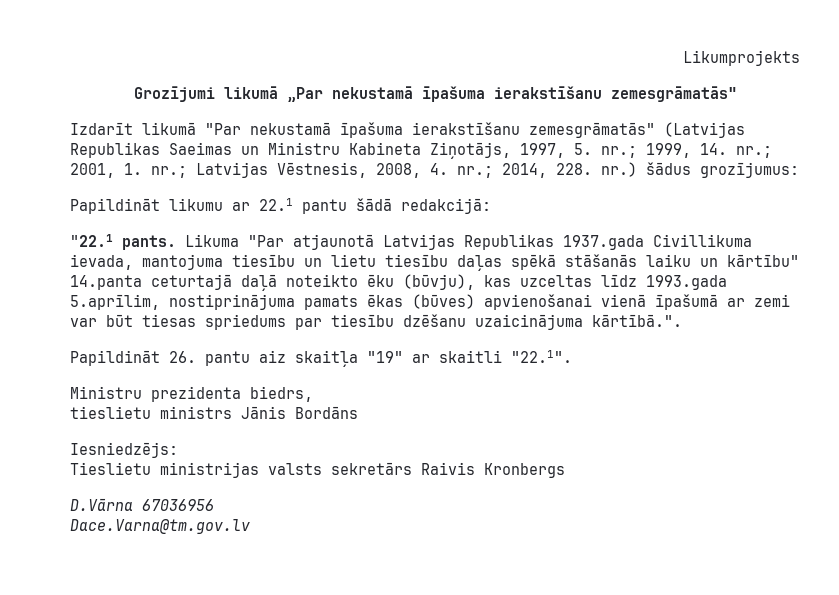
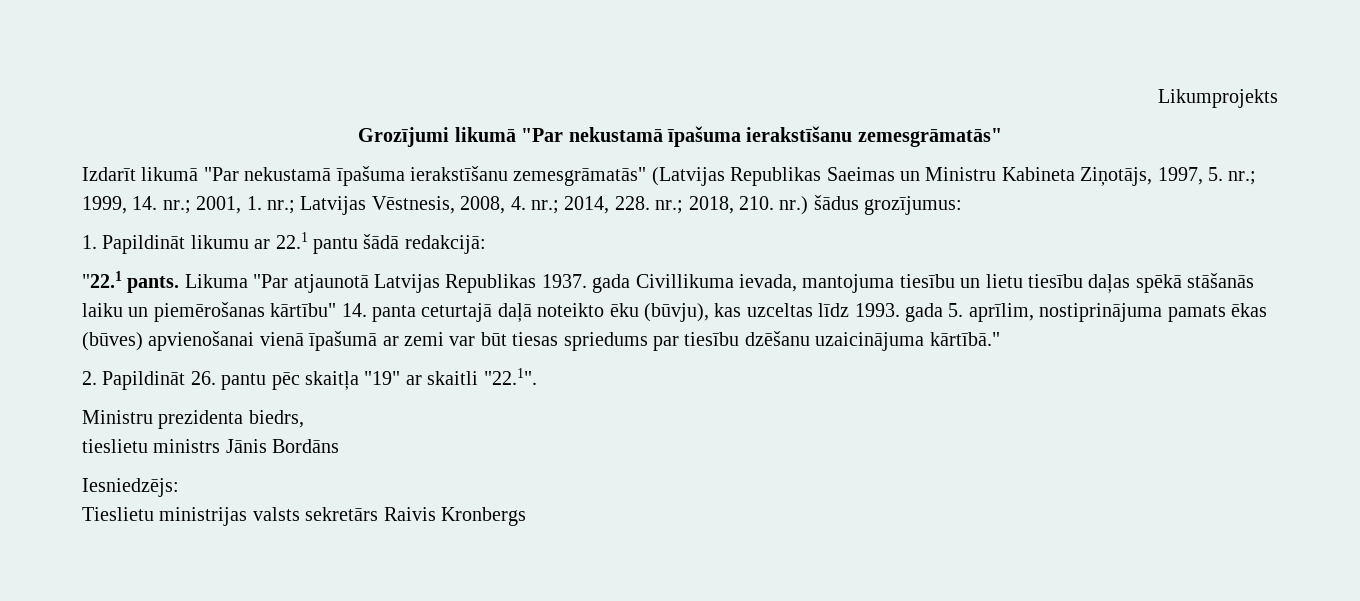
- Grozījumi likumā „Par nekustamā īpašuma ierakstīšanu zemesgrāmatās"
+ Grozījumi likumā "Par nekustamā īpašuma ierakstīšanu zemesgrāmatās"
- Izdarīt likumā "Par nekustamā īpašuma ierakstīšanu zemesgrāmatās" (Latvijas Republikas Saeimas un Ministru Kabineta Ziņotājs, 1997, 5. nr.; 1999, 14. nr.; 2001, 1. nr.; Latvijas Vēstnesis, 2008, 4. nr.; 2014, 228. nr.) šādus grozījumus:
+ Izdarīt likumā "Par nekustamā īpašuma ierakstīšanu zemesgrāmatās" (Latvijas Republikas Saeimas un Ministru Kabineta Ziņotājs, 1997, 5. nr.; 1999, 14. nr.; 2001, 1. nr.; Latvijas Vēstnesis, 2008, 4. nr.; 2014, 228. nr.; 2018, 210. nr.) šādus grozījumus:
- Papildināt likumu ar 22.1 pantu šādā redakcijā:
+ 1. Papildināt likumu ar 22.1 pantu šādā redakcijā:
- Likuma "Par atjaunotā Latvijas Republikas 1937.gada Civillikuma ievada, mantojuma tiesību un lietu tiesību daļas spēkā stāšanās laiku un kārtību" 14.panta ceturtajā daļā noteikto ēku (būvju), kas uzceltas līdz 1993.gada 5.aprīlim, nostiprinājuma pamats ēkas (būves) apvienošanai vienā īpašumā ar zemi var būt tiesas spriedums par tiesību dzēšanu uzaicinājuma kārtībā.".
- Papildināt 26. pantu aiz skaitļa "19" ar skaitli "22.1".
+ Likuma "Par atjaunotā Latvijas Republikas 1937. gada Civillikuma ievada, mantojuma tiesību un lietu tiesību daļas spēkā stāšanās laiku un piemērošanas kārtību" 14. panta ceturtajā daļā noteikto ēku (būvju), kas uzceltas līdz 1993. gada 5. aprīlim, nostiprinājuma pamats ēkas (būves) apvienošanai vienā īpašumā ar zemi var būt tiesas spriedums par tiesību dzēšanu uzaicinājuma kārtībā."
+ 2. Papildināt 26. pantu pēc skaitļa "19" ar skaitli "22.1".
- D.Vārna 67036956
- Dace.Varna@tm.gov.lv

